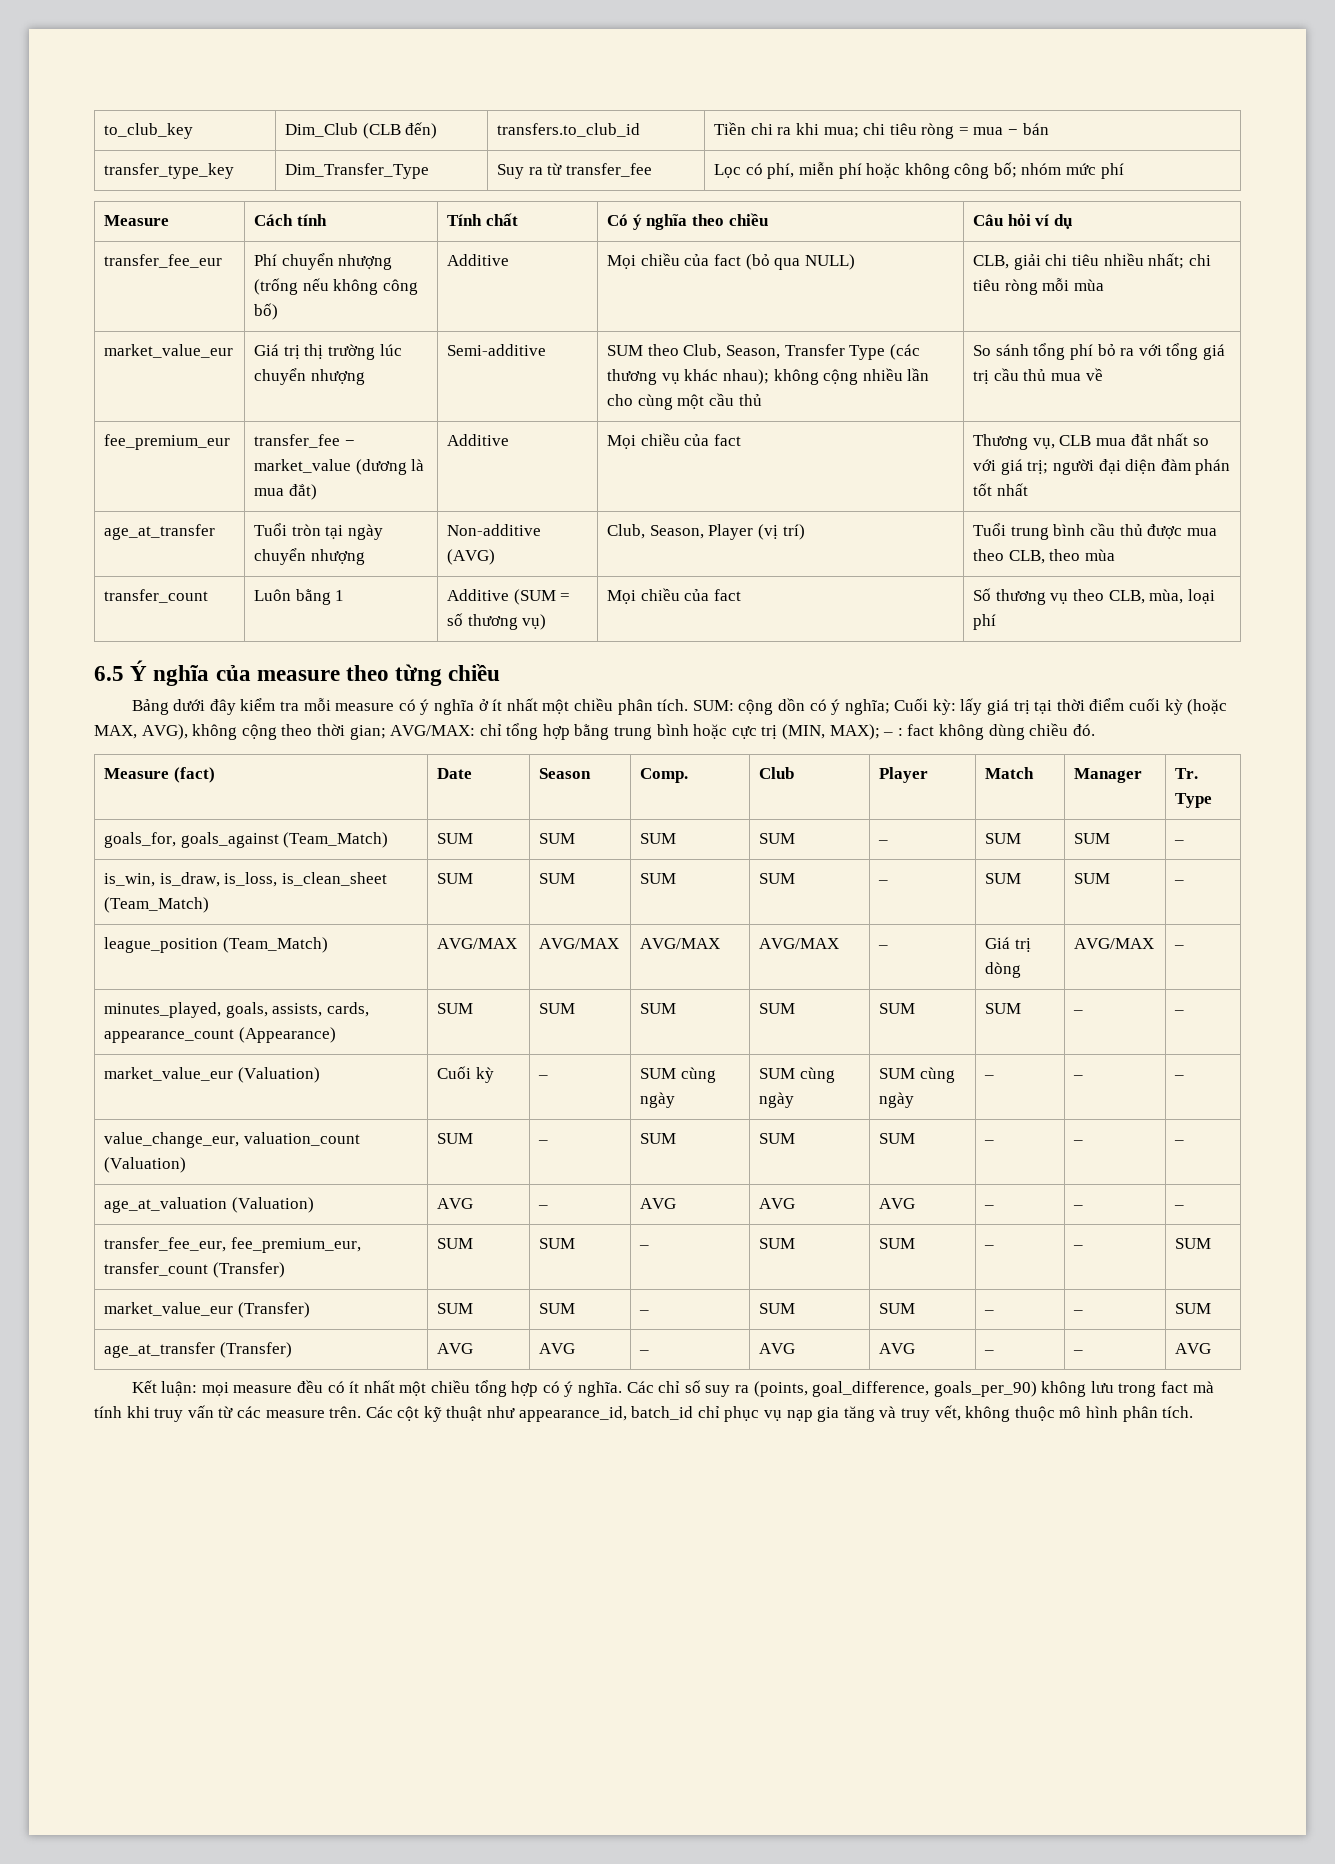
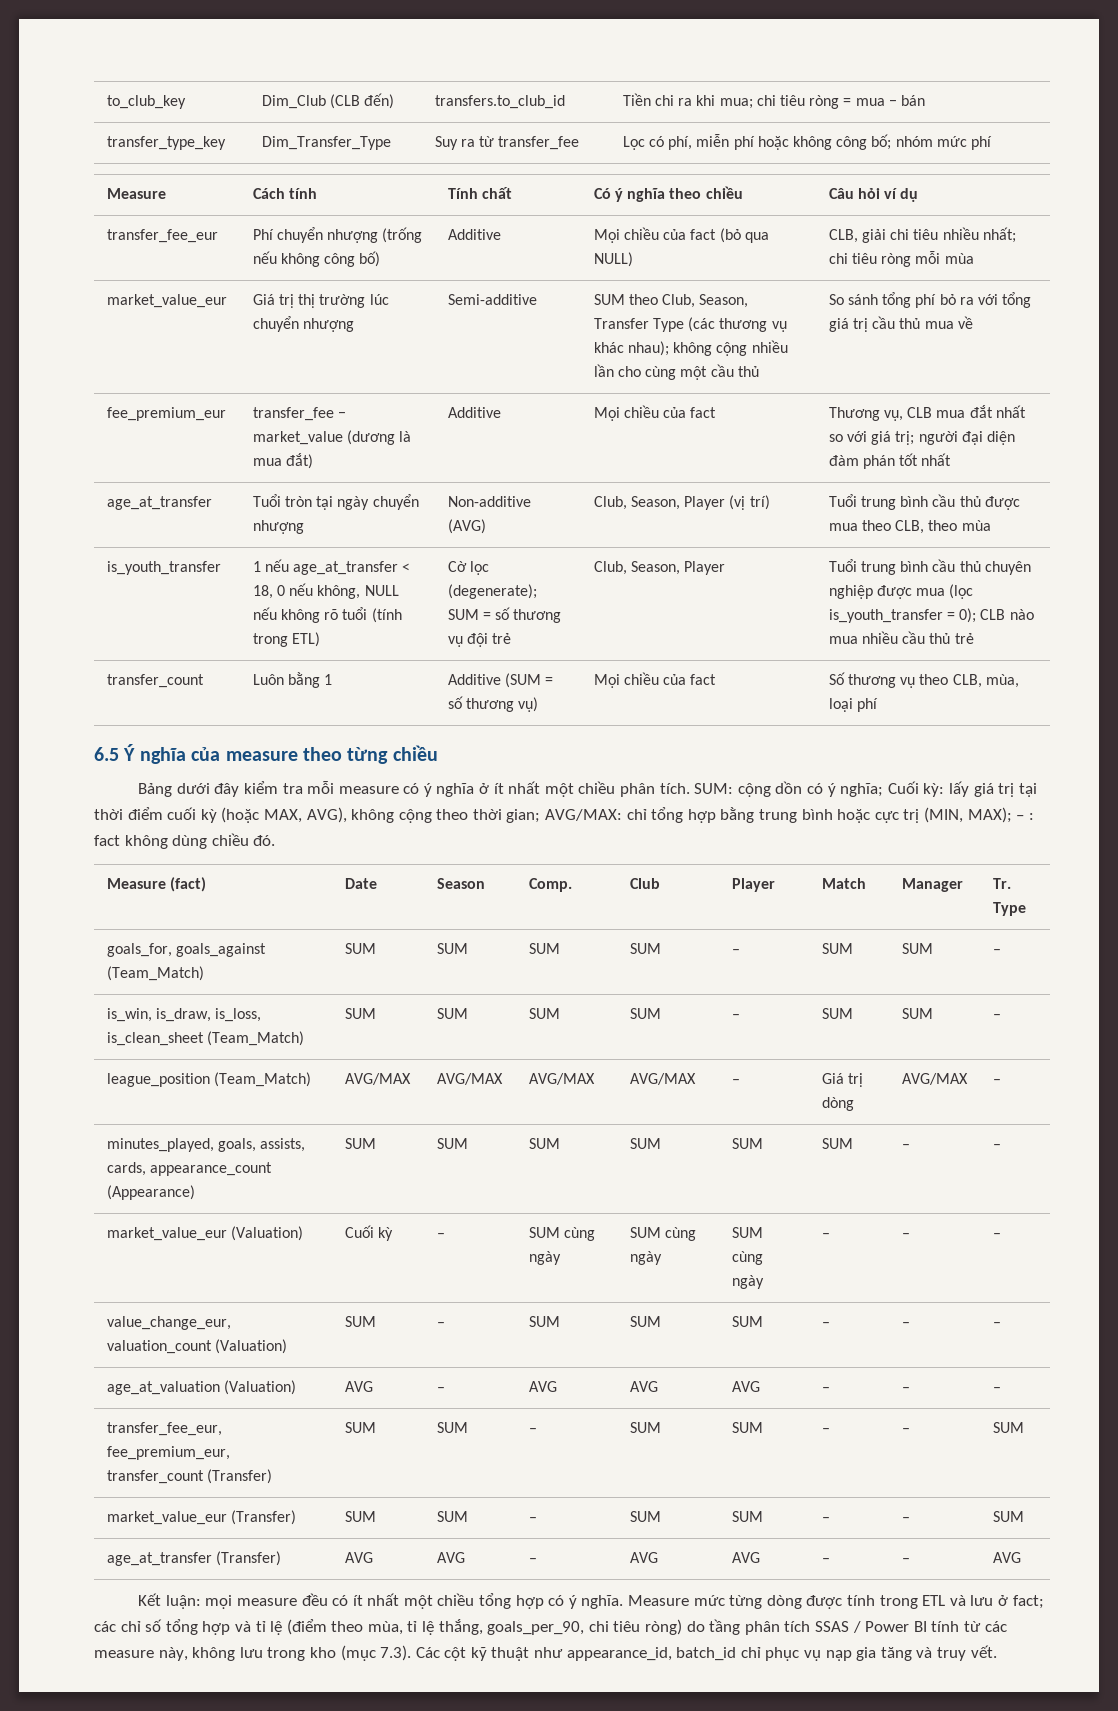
+ is_youth_transfer | 1 nếu age_at_transfer < 18, 0 nếu không, NULL nếu không rõ tuổi (tính trong ETL) | Cờ lọc (degenerate); SUM = số thương vụ đội trẻ | Club, Season, Player | Tuổi trung bình cầu thủ chuyên nghiệp được mua (lọc is_youth_transfer = 0); CLB nào mua nhiều cầu thủ trẻ
- Các chỉ số suy ra (points, goal_difference, goals_per_90) không lưu trong fact mà tính khi truy vấn từ các measure trên. Các cột kỹ thuật như appearance_id, batch_id chỉ phục vụ nạp gia tăng và truy vết, không thuộc mô hình phân tích.
+ Measure mức từng dòng được tính trong ETL và lưu ở fact; các chỉ số tổng hợp và tỉ lệ (điểm theo mùa, tỉ lệ thắng, goals_per_90, chi tiêu ròng) do tầng phân tích SSAS / Power BI tính từ các measure này, không lưu trong kho (mục 7.3). Các cột kỹ thuật như appearance_id, batch_id chỉ phục vụ nạp gia tăng và truy vết.

